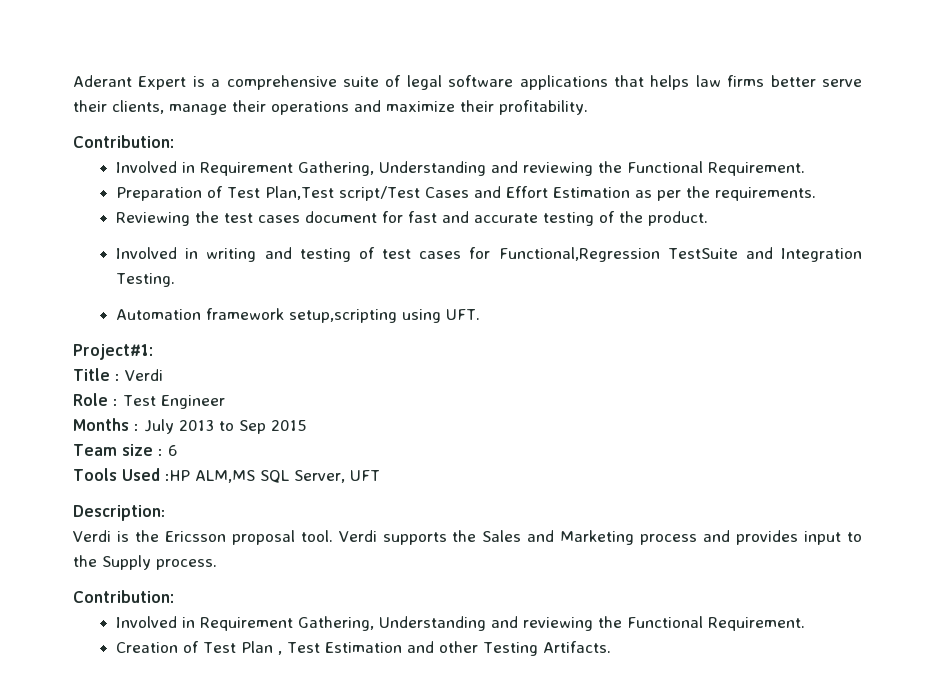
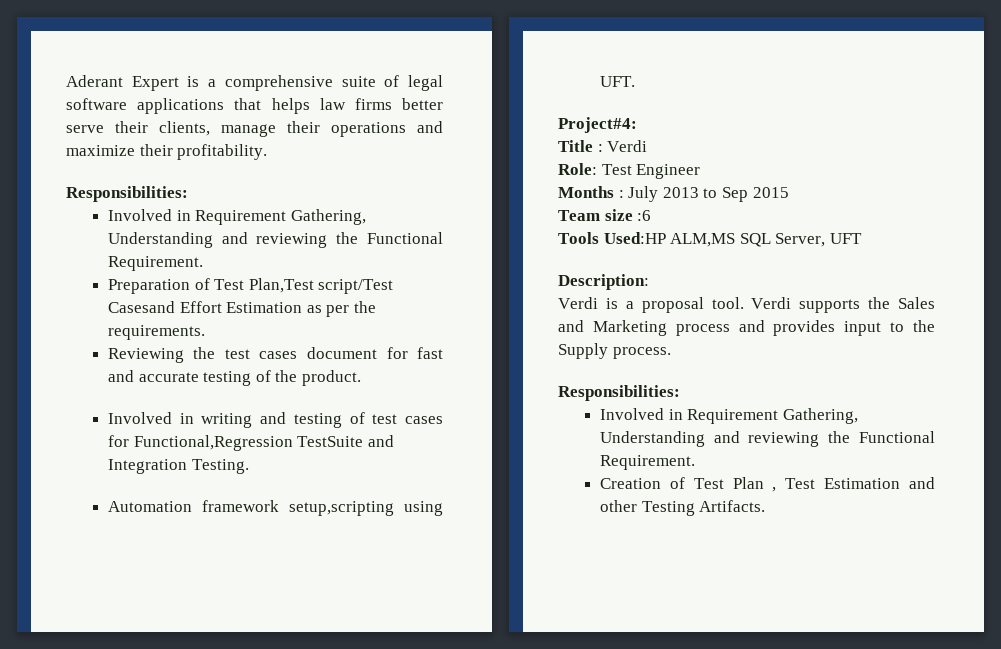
  Aderant Expert is a comprehensive suite of legal software applications that helps law firms better serve their clients, manage their operations and maximize their profitability.
- Contribution:
+ Responsibilities:
- Preparation of Test Plan,Test script/Test Cases and Effort Estimation as per the requirements.
+ Preparation of Test Plan,Test script/Test Casesand Effort Estimation as per the requirements.
- Project#1:
+ Project#4:
- Role : Test Engineer
+ Role: Test Engineer
- Team size : 6
+ Team size :6
- Tools Used :HP ALM,MS SQL Server, UFT
+ Tools Used:HP ALM,MS SQL Server, UFT
- Verdi is the Ericsson proposal tool.
+ Verdi is a proposal tool.
  Verdi supports the Sales and Marketing process and provides input to the Supply process.
- Contribution:
+ Responsibilities:

